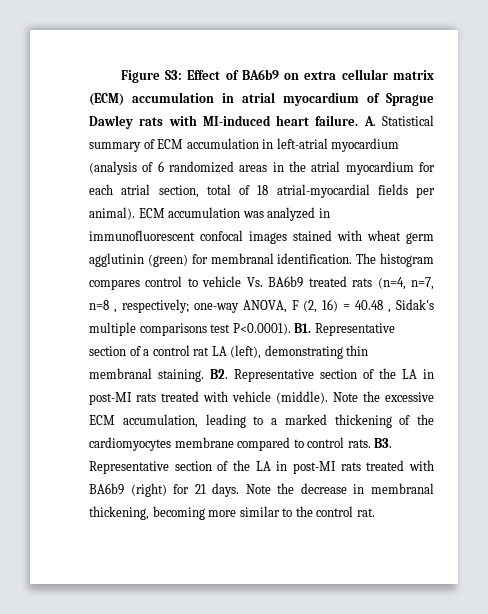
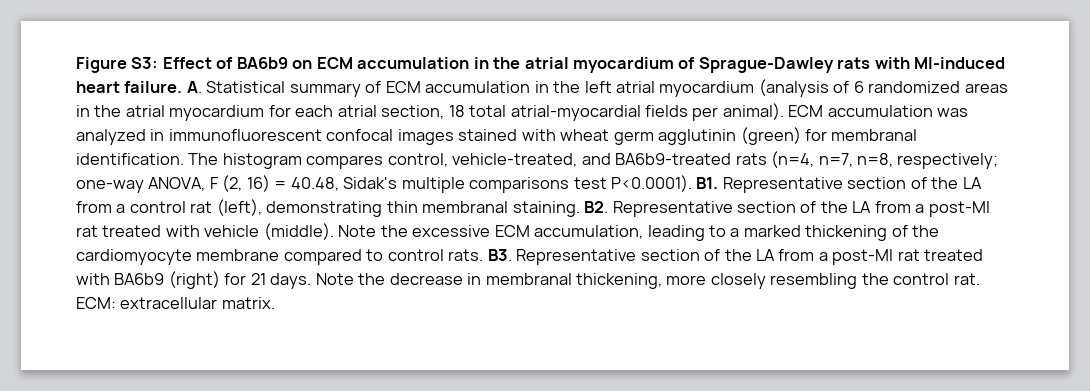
- Figure S3: Effect of BA6b9 on extra cellular matrix (ECM) accumulation in atrial myocardium of Sprague Dawley rats with MI-induced heart failure.
+ Figure S3: Effect of BA6b9 on ECM accumulation in the atrial myocardium of Sprague-Dawley rats with MI-induced heart failure.
- A. Statistical summary of ECM accumulation in left-atrial myocardium (analysis of 6 randomized areas in the atrial myocardium for each atrial section, total of 18 atrial-myocardial fields per animal).
+ A. Statistical summary of ECM accumulation in the left atrial myocardium (analysis of 6 randomized areas in the atrial myocardium for each atrial section, 18 total atrial-myocardial fields per animal).
- The histogram compares control to vehicle Vs. BA6b9 treated rats (n=4, n=7, n=8 , respectively; one-way ANOVA, F (2, 16) = 40.48 , Sidak's multiple comparisons test P<0.0001). B1. Representative section of a control rat LA (left), demonstrating thin membranal staining.
+ The histogram compares control, vehicle-treated, and BA6b9-treated rats (n=4, n=7, n=8, respectively; one-way ANOVA, F (2, 16) = 40.48, Sidak's multiple comparisons test P<0.0001). B1. Representative section of the LA from a control rat (left), demonstrating thin membranal staining.
- B2. Representative section of the LA in post-MI rats treated with vehicle (middle).
+ B2. Representative section of the LA from a post-MI rat treated with vehicle (middle).
- Note the excessive ECM accumulation, leading to a marked thickening of the cardiomyocytes membrane compared to control rats.
+ Note the excessive ECM accumulation, leading to a marked thickening of the cardiomyocyte membrane compared to control rats.
- B3. Representative section of the LA in post-MI rats treated with BA6b9 (right) for 21 days.
+ B3. Representative section of the LA from a post-MI rat treated with BA6b9 (right) for 21 days.
- Note the decrease in membranal thickening, becoming more similar to the control rat.
+ Note the decrease in membranal thickening, more closely resembling the control rat. ECM: extracellular matrix.

